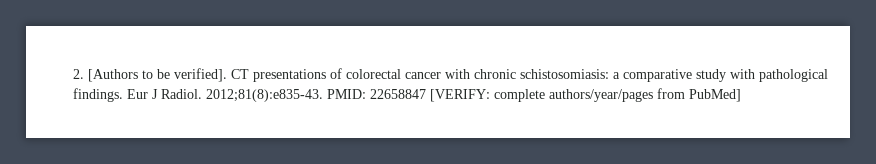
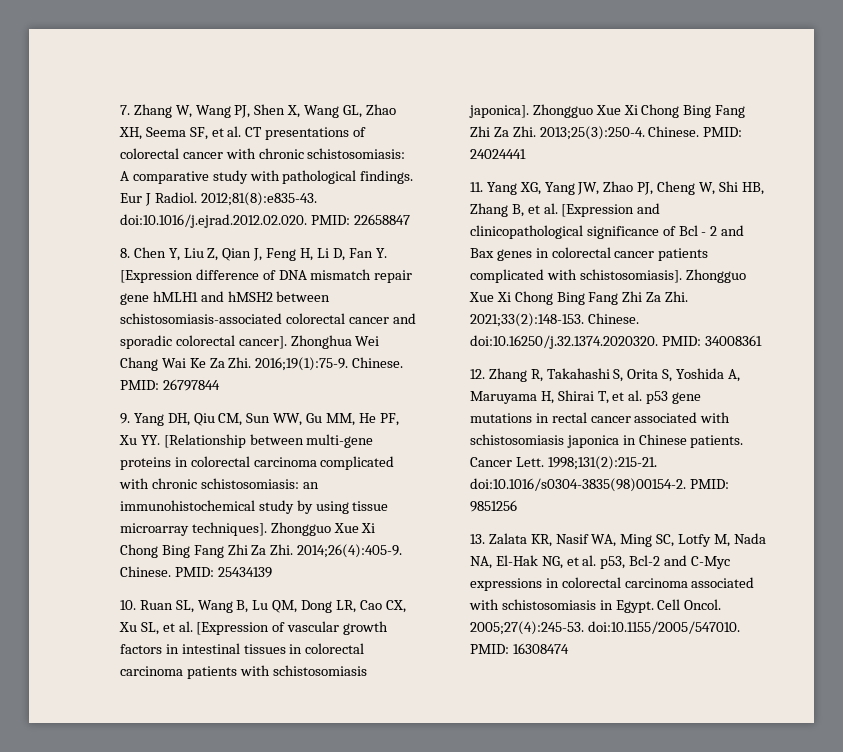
- 2. [Authors to be verified]. CT presentations of colorectal cancer with chronic schistosomiasis: a comparative study with pathological findings.
+ 7. Zhang W, Wang PJ, Shen X, Wang GL, Zhao XH, Seema SF, et al. CT presentations of colorectal cancer with chronic schistosomiasis: A comparative study with pathological findings.
- 2012;81(8):e835-43. PMID: 22658847 [VERIFY: complete authors/year/pages from PubMed]
+ 2012;81(8):e835-43. doi:10.1016/j.ejrad.2012.02.020. PMID: 22658847
+ 8. Chen Y, Liu Z, Qian J, Feng H, Li D, Fan Y. [Expression difference of DNA mismatch repair gene hMLH1 and hMSH2 between schistosomiasis-associated colorectal cancer and sporadic colorectal cancer]. Zhonghua Wei Chang Wai Ke Za Zhi. 2016;19(1):75-9. Chinese. PMID: 26797844
+ 9. Yang DH, Qiu CM, Sun WW, Gu MM, He PF, Xu YY. [Relationship between multi-gene proteins in colorectal carcinoma complicated with chronic schistosomiasis: an immunohistochemical study by using tissue microarray techniques]. Zhongguo Xue Xi Chong Bing Fang Zhi Za Zhi. 2014;26(4):405-9. Chinese. PMID: 25434139
+ 10. Ruan SL, Wang B, Lu QM, Dong LR, Cao CX, Xu SL, et al. [Expression of vascular growth factors in intestinal tissues in colorectal carcinoma patients with schistosomiasis japonica]. Zhongguo Xue Xi Chong Bing Fang Zhi Za Zhi. 2013;25(3):250-4. Chinese. PMID: 24024441
+ 11. Yang XG, Yang JW, Zhao PJ, Cheng W, Shi HB, Zhang B, et al. [Expression and clinicopathological significance of Bcl - 2 and Bax genes in colorectal cancer patients complicated with schistosomiasis]. Zhongguo Xue Xi Chong Bing Fang Zhi Za Zhi. 2021;33(2):148-153. Chinese. doi:10.16250/j.32.1374.2020320. PMID: 34008361
+ 12. Zhang R, Takahashi S, Orita S, Yoshida A, Maruyama H, Shirai T, et al. p53 gene mutations in rectal cancer associated with schistosomiasis japonica in Chinese patients. Cancer Lett. 1998;131(2):215-21. doi:10.1016/s0304-3835(98)00154-2. PMID: 9851256
+ 13. Zalata KR, Nasif WA, Ming SC, Lotfy M, Nada NA, El-Hak NG, et al. p53, Bcl-2 and C-Myc expressions in colorectal carcinoma associated with schistosomiasis in Egypt. Cell Oncol. 2005;27(4):245-53. doi:10.1155/2005/547010. PMID: 16308474

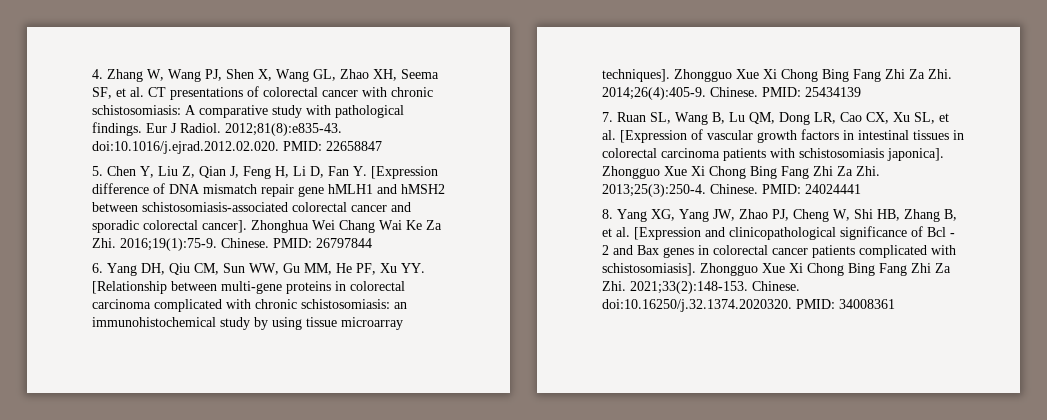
- 7. Zhang W, Wang PJ, Shen X, Wang GL, Zhao XH, Seema SF, et al. CT presentations of colorectal cancer with chronic schistosomiasis: A comparative study with pathological findings.
+ 4. Zhang W, Wang PJ, Shen X, Wang GL, Zhao XH, Seema SF, et al. CT presentations of colorectal cancer with chronic schistosomiasis: A comparative study with pathological findings.
- 8. Chen Y, Liu Z, Qian J, Feng H, Li D, Fan Y. [Expression difference of DNA mismatch repair gene hMLH1 and hMSH2 between schistosomiasis-associated colorectal cancer and sporadic colorectal cancer].
+ 5. Chen Y, Liu Z, Qian J, Feng H, Li D, Fan Y. [Expression difference of DNA mismatch repair gene hMLH1 and hMSH2 between schistosomiasis-associated colorectal cancer and sporadic colorectal cancer].
- 9. Yang DH, Qiu CM, Sun WW, Gu MM, He PF, Xu YY. [Relationship between multi-gene proteins in colorectal carcinoma complicated with chronic schistosomiasis: an immunohistochemical study by using tissue microarray techniques].
+ 6. Yang DH, Qiu CM, Sun WW, Gu MM, He PF, Xu YY. [Relationship between multi-gene proteins in colorectal carcinoma complicated with chronic schistosomiasis: an immunohistochemical study by using tissue microarray techniques].
- 10. Ruan SL, Wang B, Lu QM, Dong LR, Cao CX, Xu SL, et al. [Expression of vascular growth factors in intestinal tissues in colorectal carcinoma patients with schistosomiasis japonica].
+ 7. Ruan SL, Wang B, Lu QM, Dong LR, Cao CX, Xu SL, et al. [Expression of vascular growth factors in intestinal tissues in colorectal carcinoma patients with schistosomiasis japonica].
- 11. Yang XG, Yang JW, Zhao PJ, Cheng W, Shi HB, Zhang B, et al. [Expression and clinicopathological significance of Bcl - 2 and Bax genes in colorectal cancer patients complicated with schistosomiasis].
+ 8. Yang XG, Yang JW, Zhao PJ, Cheng W, Shi HB, Zhang B, et al. [Expression and clinicopathological significance of Bcl - 2 and Bax genes in colorectal cancer patients complicated with schistosomiasis].
- 12. Zhang R, Takahashi S, Orita S, Yoshida A, Maruyama H, Shirai T, et al. p53 gene mutations in rectal cancer associated with schistosomiasis japonica in Chinese patients. Cancer Lett. 1998;131(2):215-21. doi:10.1016/s0304-3835(98)00154-2. PMID: 9851256
- 13. Zalata KR, Nasif WA, Ming SC, Lotfy M, Nada NA, El-Hak NG, et al. p53, Bcl-2 and C-Myc expressions in colorectal carcinoma associated with schistosomiasis in Egypt. Cell Oncol. 2005;27(4):245-53. doi:10.1155/2005/547010. PMID: 16308474

